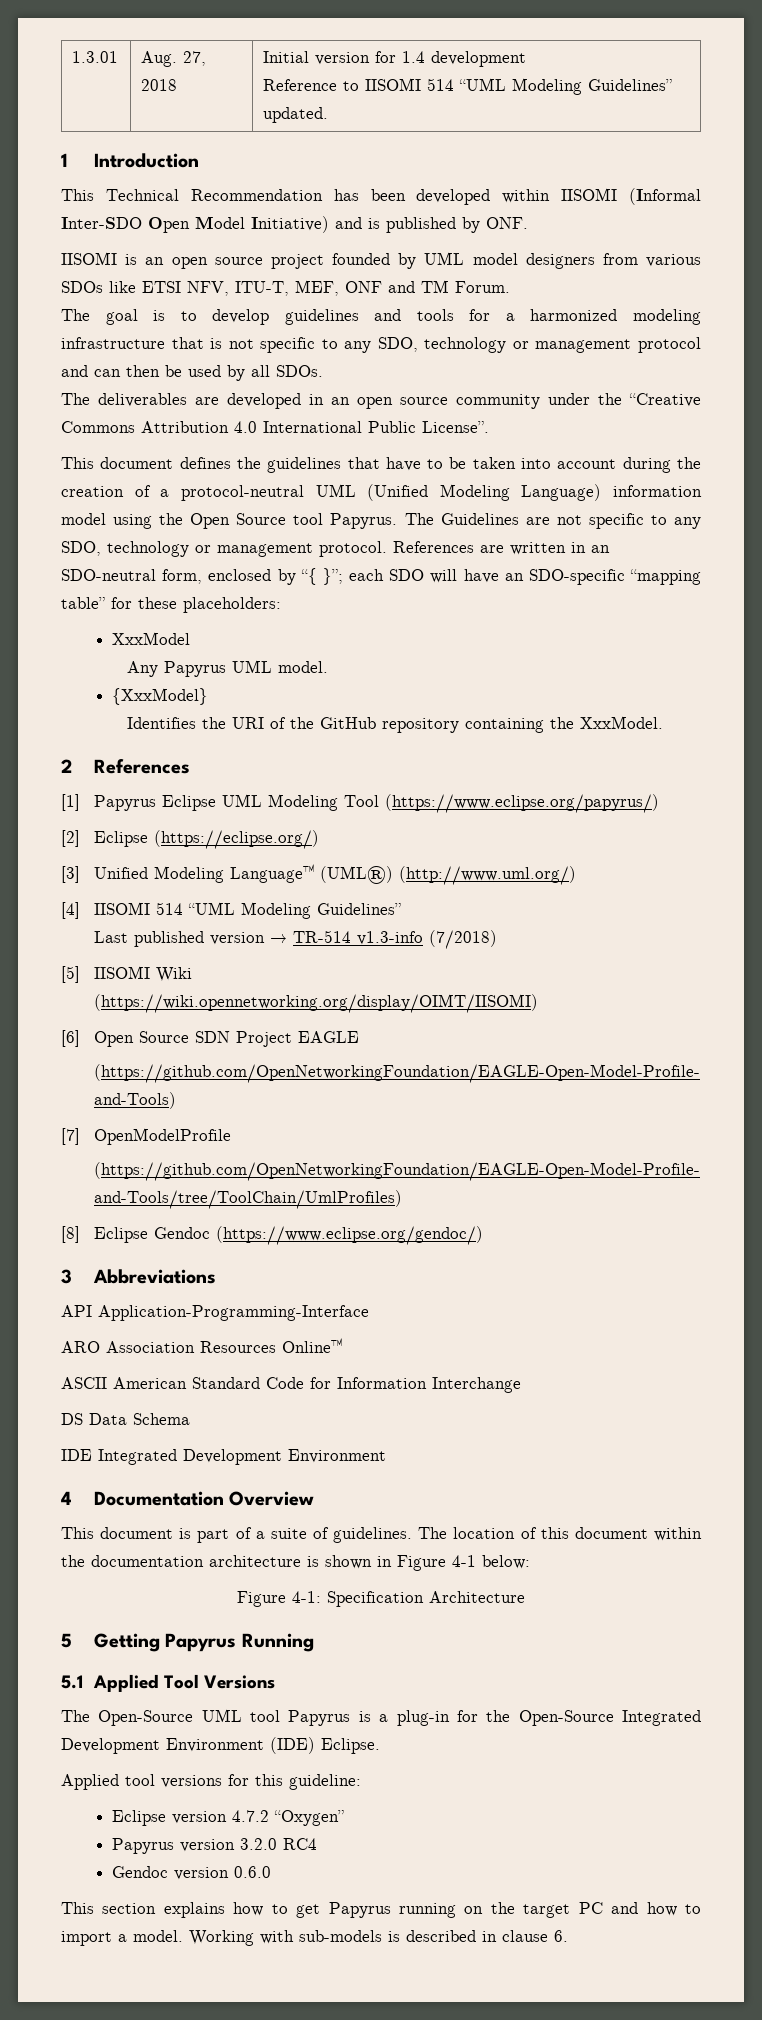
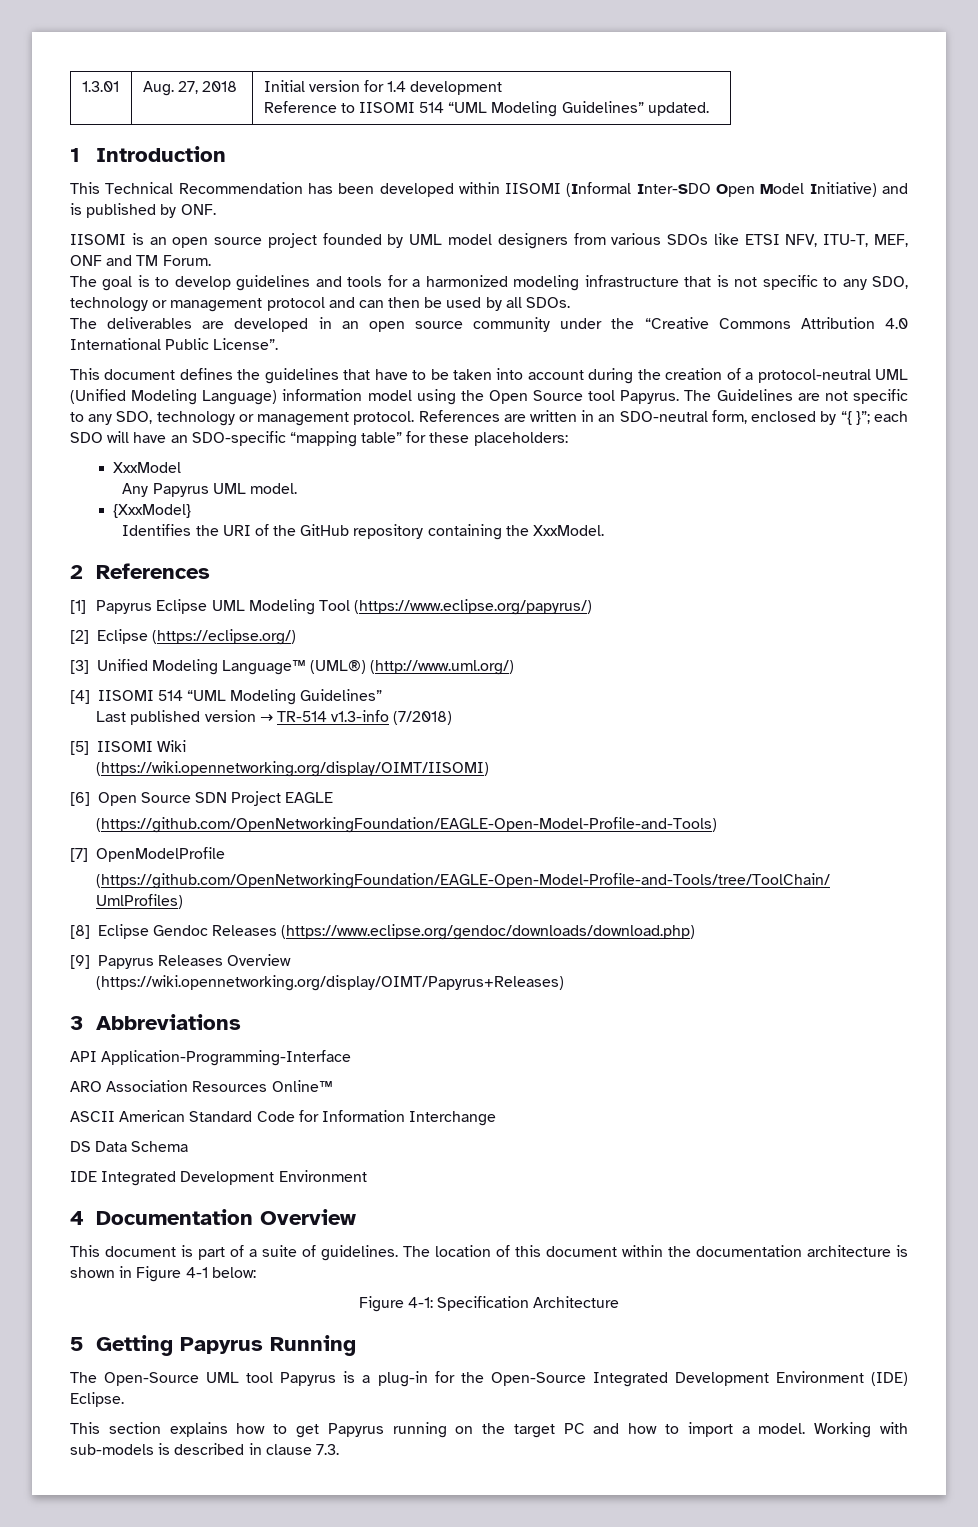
- [8] Eclipse Gendoc (https://www.eclipse.org/gendoc/)
+ [8] Eclipse Gendoc Releases (https://www.eclipse.org/gendoc/downloads/download.php)
+ [9] Papyrus Releases Overview
+ (https://wiki.opennetworking.org/display/OIMT/Papyrus+Releases)
- 5.1 Applied Tool Versions
- Applied tool versions for this guideline:
- Eclipse version 4.7.2 “Oxygen”
- Papyrus version 3.2.0 RC4
- Gendoc version 0.6.0
- Working with sub-models is described in clause 6.
+ Working with sub-models is described in clause 7.3.

